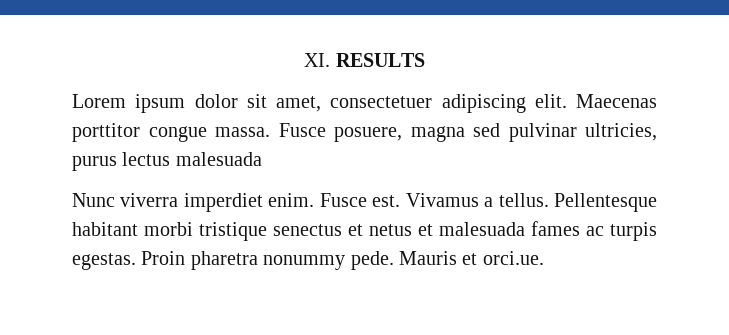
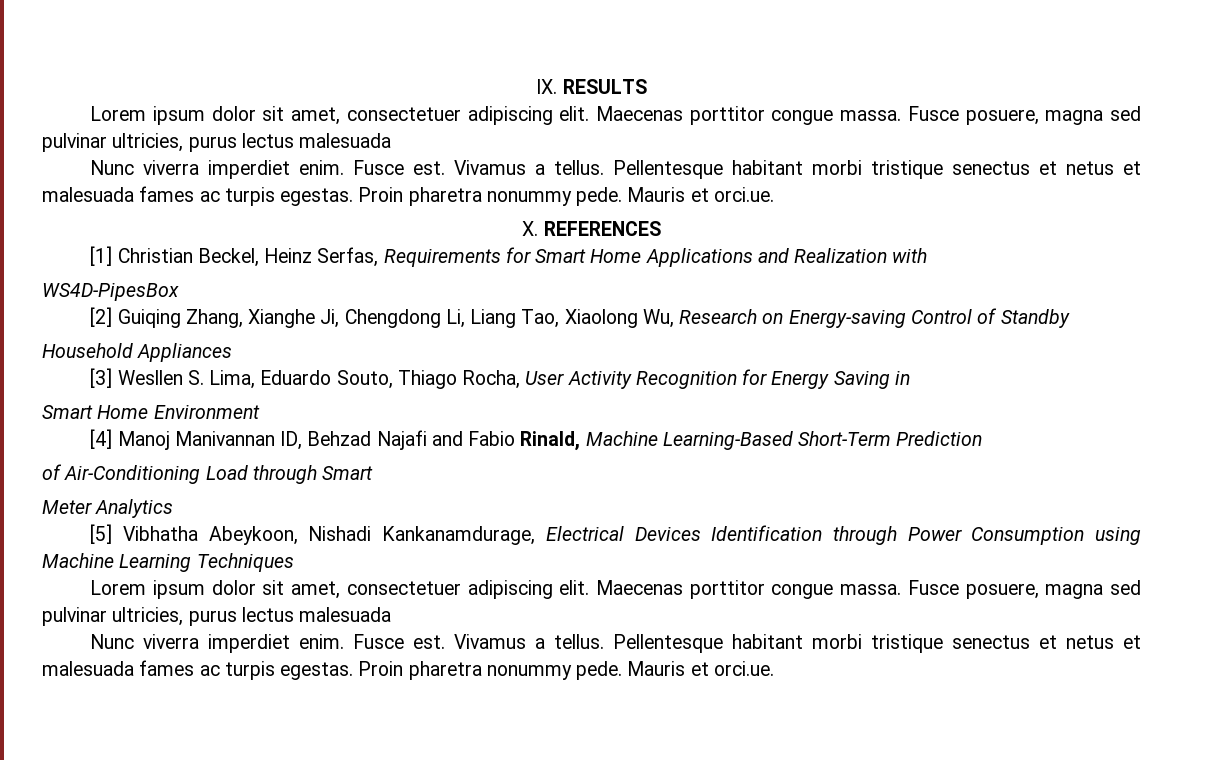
- XI. RESULTS
+ IX. RESULTS
+ X. REFERENCES
+ [1] Christian Beckel, Heinz Serfas, Requirements for Smart Home Applications and Realization with
+ WS4D-PipesBox
+ [2] Guiqing Zhang, Xianghe Ji, Chengdong Li, Liang Tao, Xiaolong Wu, Research on Energy-saving Control of Standby
+ Household Appliances
+ [3] Wesllen S. Lima, Eduardo Souto, Thiago Rocha, User Activity Recognition for Energy Saving in
+ Smart Home Environment
+ [4] Manoj Manivannan ID, Behzad Najafi and Fabio Rinald, Machine Learning-Based Short-Term Prediction
+ of Air-Conditioning Load through Smart
+ Meter Analytics
+ [5] Vibhatha Abeykoon, Nishadi Kankanamdurage, Electrical Devices Identification through Power Consumption using Machine Learning Techniques
+ Lorem ipsum dolor sit amet, consectetuer adipiscing elit. Maecenas porttitor congue massa. Fusce posuere, magna sed pulvinar ultricies, purus lectus malesuada
+ Nunc viverra imperdiet enim. Fusce est. Vivamus a tellus. Pellentesque habitant morbi tristique senectus et netus et malesuada fames ac turpis egestas. Proin pharetra nonummy pede. Mauris et orci.ue.

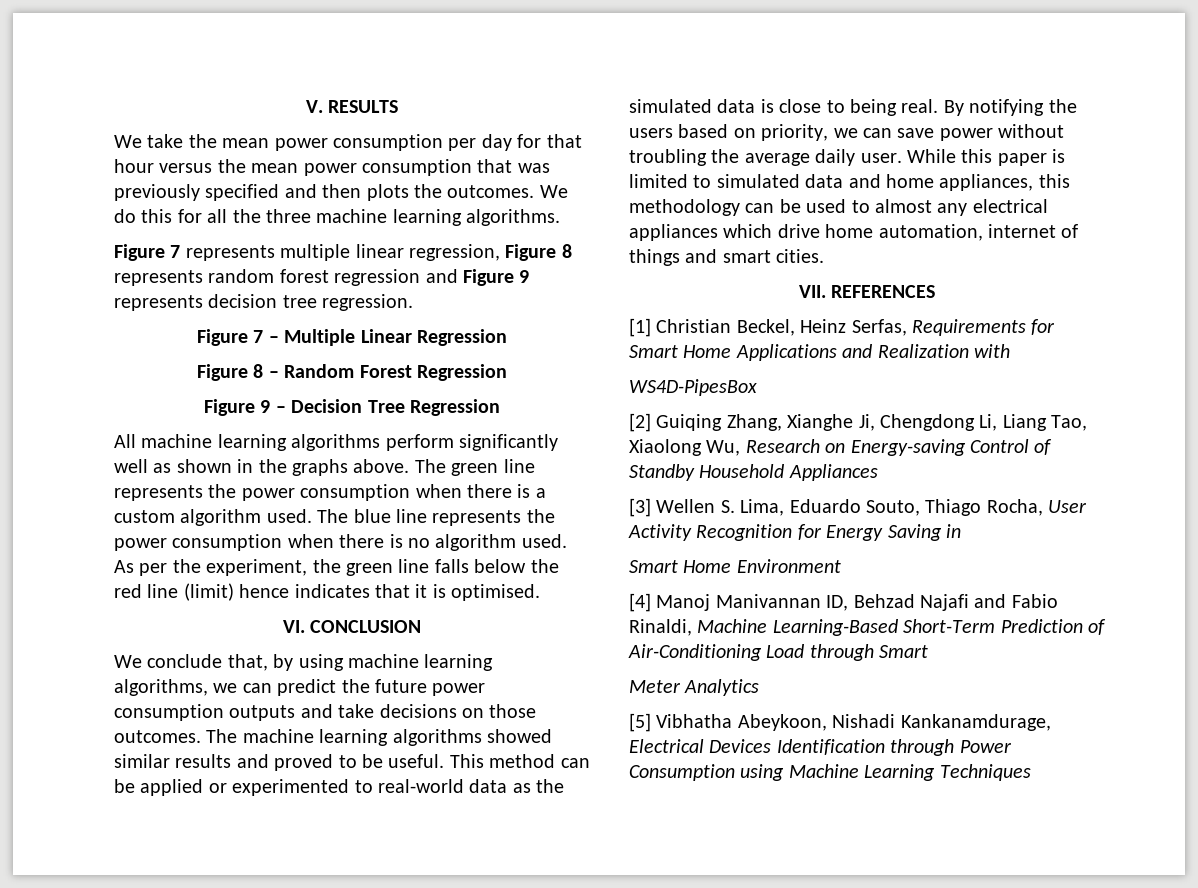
- IX. RESULTS
- Lorem ipsum dolor sit amet, consectetuer adipiscing elit. Maecenas porttitor congue massa. Fusce posuere, magna sed pulvinar ultricies, purus lectus malesuada
- Nunc viverra imperdiet enim. Fusce est. Vivamus a tellus. Pellentesque habitant morbi tristique senectus et netus et malesuada fames ac turpis egestas. Proin pharetra nonummy pede. Mauris et orci.ue.
- X. REFERENCES
+ V. RESULTS
+ We take the mean power consumption per day for that hour versus the mean power consumption that was previously specified and then plots the outcomes. We do this for all the three machine learning algorithms.
+ Figure 7 represents multiple linear regression, Figure 8 represents random forest regression and Figure 9 represents decision tree regression.
+ Figure 7 – Multiple Linear Regression
+ Figure 8 – Random Forest Regression
+ Figure 9 – Decision Tree Regression
+ All machine learning algorithms perform significantly well as shown in the graphs above. The green line represents the power consumption when there is a custom algorithm used. The blue line represents the power consumption when there is no algorithm used. As per the experiment, the green line falls below the red line (limit) hence indicates that it is optimised.
+ VI. CONCLUSION
+ We conclude that, by using machine learning algorithms, we can predict the future power consumption outputs and take decisions on those outcomes. The machine learning algorithms showed similar results and proved to be useful. This method can be applied or experimented to real-world data as the simulated data is close to being real. By notifying the users based on priority, we can save power without troubling the average daily user. While this paper is limited to simulated data and home appliances, this methodology can be used to almost any electrical appliances which drive home automation, internet of things and smart cities.
+ VII. REFERENCES
- [2] Guiqing Zhang, Xianghe Ji, Chengdong Li, Liang Tao, Xiaolong Wu, Research on Energy-saving Control of Standby
- Household Appliances
+ [2] Guiqing Zhang, Xianghe Ji, Chengdong Li, Liang Tao, Xiaolong Wu, Research on Energy-saving Control of Standby Household Appliances
- [3] Wesllen S. Lima, Eduardo Souto, Thiago Rocha, User Activity Recognition for Energy Saving in
+ [3] Wellen S. Lima, Eduardo Souto, Thiago Rocha, User Activity Recognition for Energy Saving in
- [4] Manoj Manivannan ID, Behzad Najafi and Fabio Rinald, Machine Learning-Based Short-Term Prediction
- of Air-Conditioning Load through Smart
+ [4] Manoj Manivannan ID, Behzad Najafi and Fabio Rinaldi, Machine Learning-Based Short-Term Prediction of Air-Conditioning Load through Smart
  [5] Vibhatha Abeykoon, Nishadi Kankanamdurage, Electrical Devices Identification through Power Consumption using Machine Learning Techniques
- Lorem ipsum dolor sit amet, consectetuer adipiscing elit. Maecenas porttitor congue massa. Fusce posuere, magna sed pulvinar ultricies, purus lectus malesuada
- Nunc viverra imperdiet enim. Fusce est. Vivamus a tellus. Pellentesque habitant morbi tristique senectus et netus et malesuada fames ac turpis egestas. Proin pharetra nonummy pede. Mauris et orci.ue.

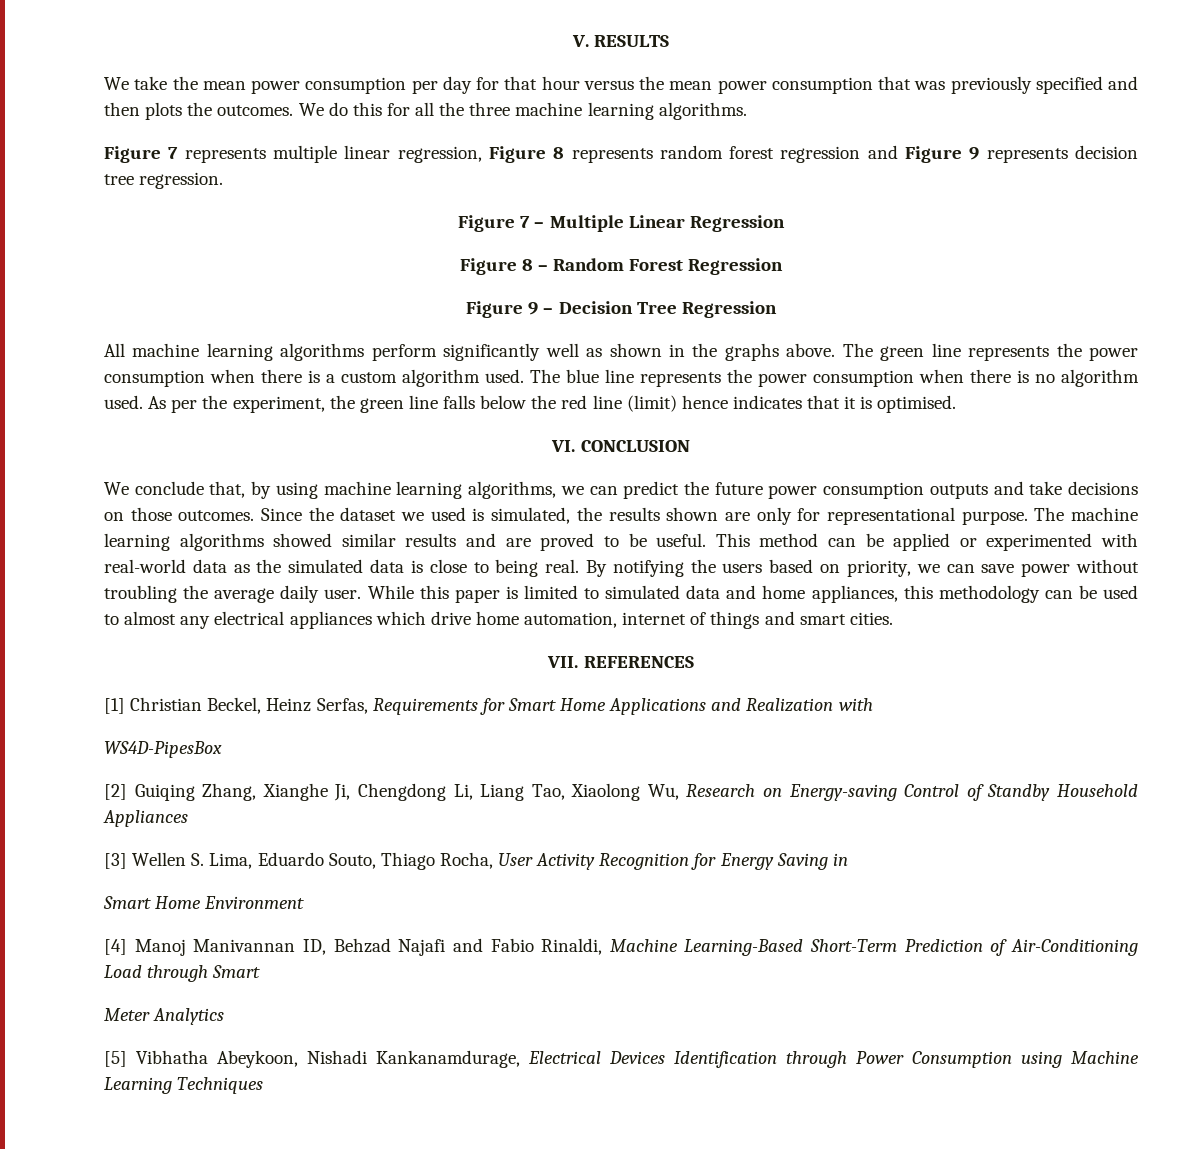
+ Since the dataset we used is simulated, the results shown are only for representational purpose.
- The machine learning algorithms showed similar results and proved to be useful.
+ The machine learning algorithms showed similar results and are proved to be useful.
- This method can be applied or experimented to real-world data as the simulated data is close to being real.
+ This method can be applied or experimented with real-world data as the simulated data is close to being real.

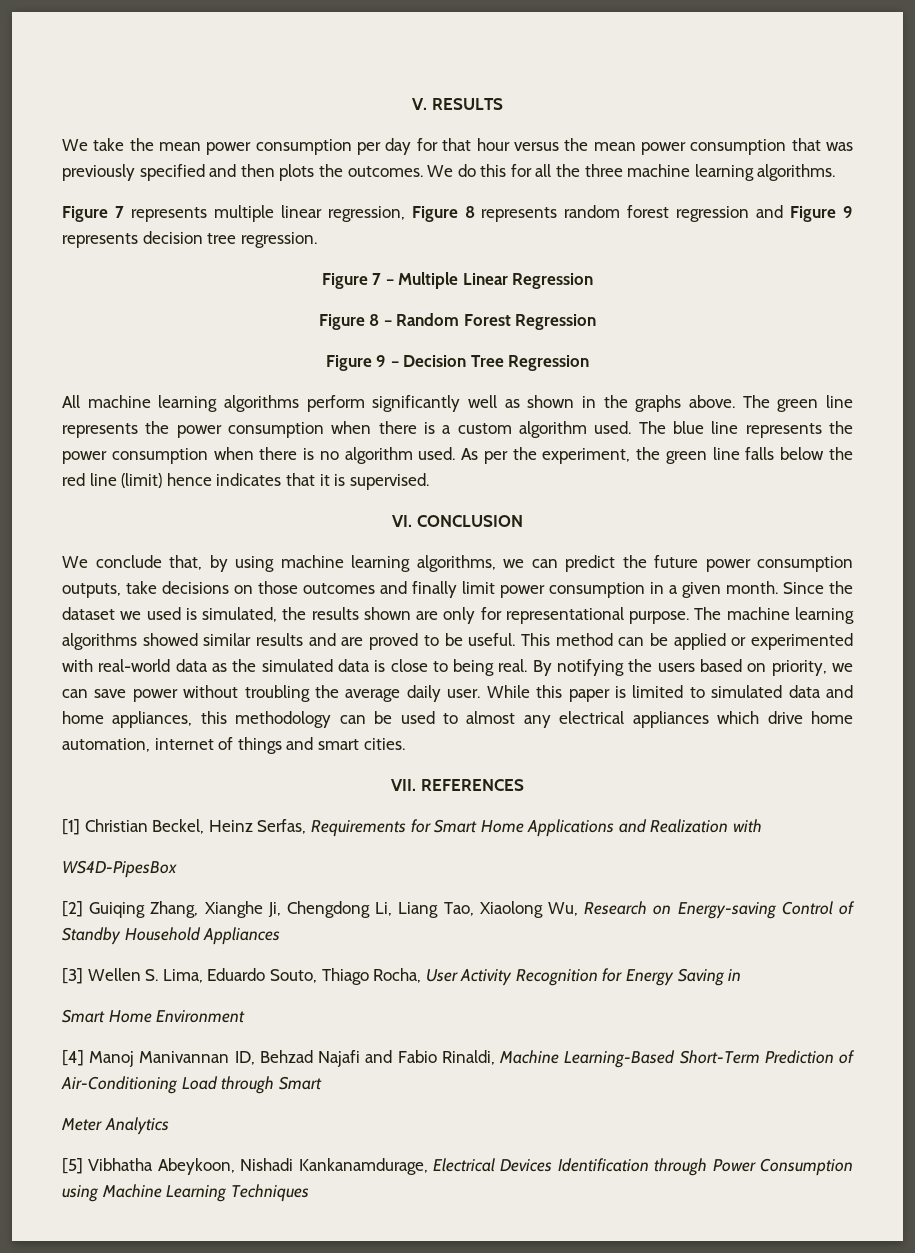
- As per the experiment, the green line falls below the red line (limit) hence indicates that it is optimised.
+ As per the experiment, the green line falls below the red line (limit) hence indicates that it is supervised.
- We conclude that, by using machine learning algorithms, we can predict the future power consumption outputs and take decisions on those outcomes.
+ We conclude that, by using machine learning algorithms, we can predict the future power consumption outputs, take decisions on those outcomes and finally limit power consumption in a given month.

